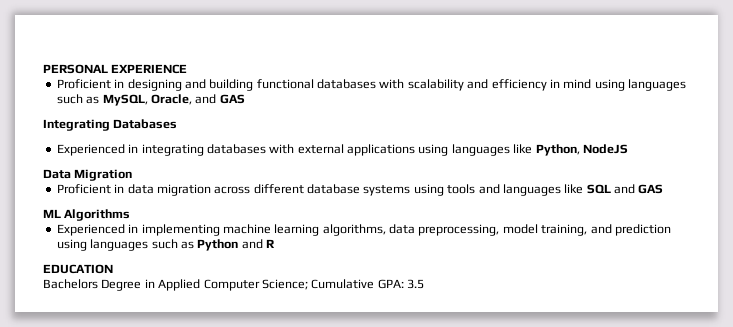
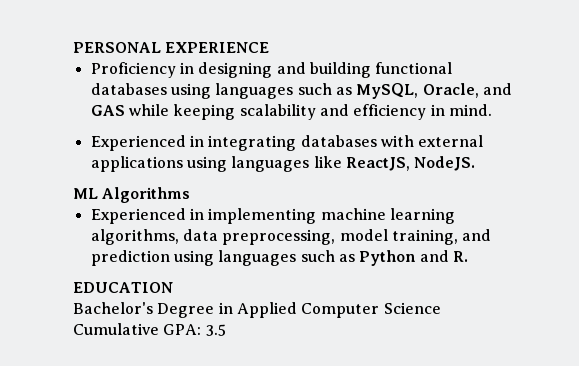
- Proficient in designing and building functional databases with scalability and efficiency in mind using languages such as MySQL, Oracle, and GAS
- Integrating Databases
+ Proficiency in designing and building functional databases using languages such as MySQL, Oracle, and GAS while keeping scalability and efficiency in mind.
- Experienced in integrating databases with external applications using languages like Python, NodeJS
- Data Migration
- Proficient in data migration across different database systems using tools and languages like SQL and GAS
+ Experienced in integrating databases with external applications using languages like ReactJS, NodeJS.
- Experienced in implementing machine learning algorithms, data preprocessing, model training, and prediction using languages such as Python and R
+ Experienced in implementing machine learning algorithms, data preprocessing, model training, and prediction using languages such as Python and R.
- Bachelors Degree in Applied Computer Science; Cumulative GPA: 3.5
+ Bachelor's Degree in Applied Computer Science Cumulative GPA: 3.5

